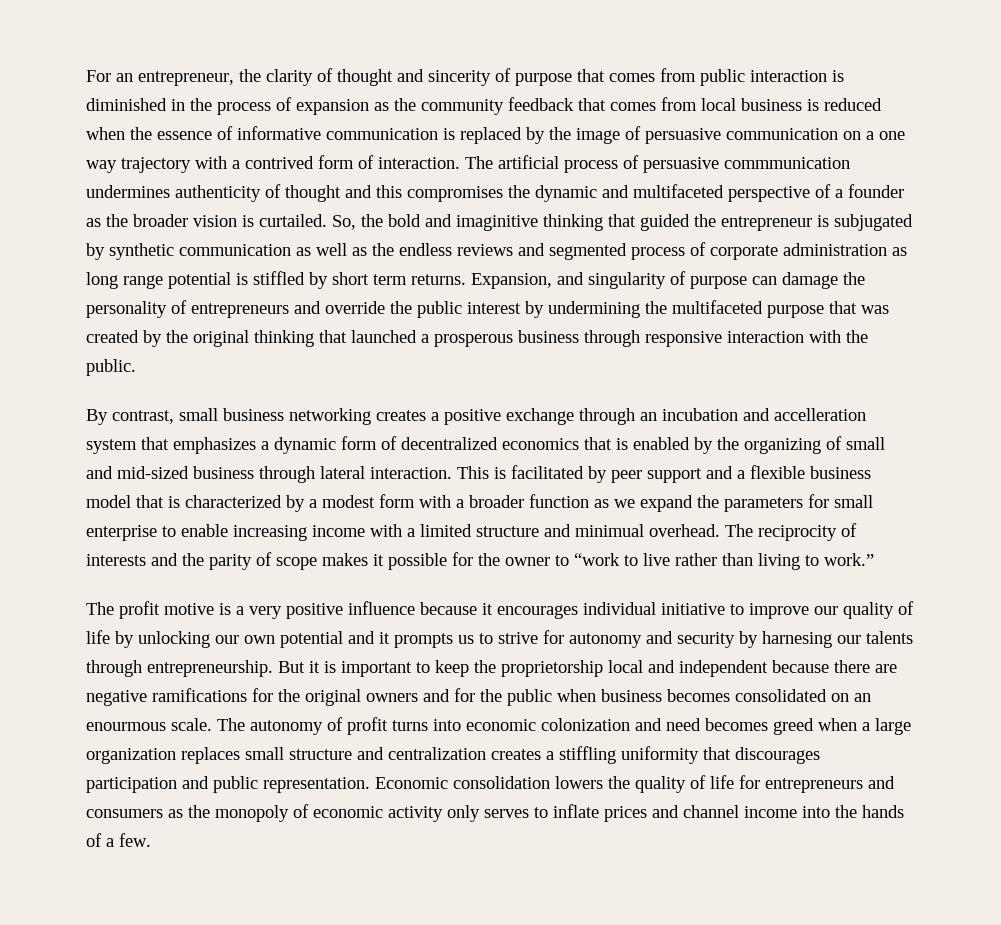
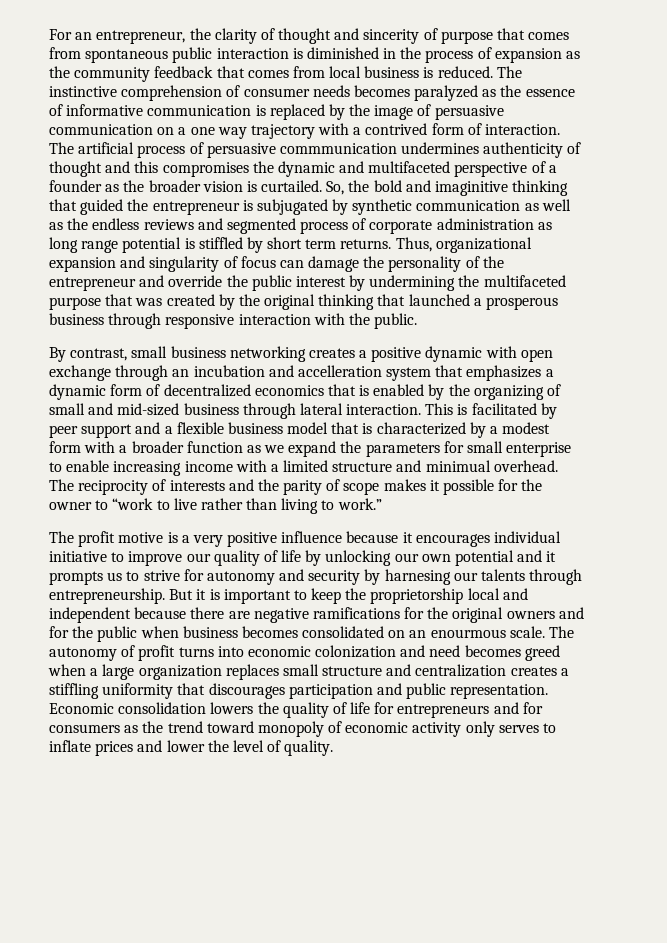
- For an entrepreneur, the clarity of thought and sincerity of purpose that comes from public interaction is diminished in the process of expansion as the community feedback that comes from local business is reduced when the essence of informative communication is replaced by the image of persuasive communication on a one way trajectory with a contrived form of interaction.
+ For an entrepreneur, the clarity of thought and sincerity of purpose that comes from spontaneous public interaction is diminished in the process of expansion as the community feedback that comes from local business is reduced. The instinctive comprehension of consumer needs becomes paralyzed as the essence of informative communication is replaced by the image of persuasive communication on a one way trajectory with a contrived form of interaction.
- Expansion, and singularity of purpose can damage the personality of entrepreneurs and override the public interest by undermining the multifaceted purpose that was created by the original thinking that launched a prosperous business through responsive interaction with the public.
+ Thus, organizational expansion and singularity of focus can damage the personality of the entrepreneur and override the public interest by undermining the multifaceted purpose that was created by the original thinking that launched a prosperous business through responsive interaction with the public.
- By contrast, small business networking creates a positive exchange through an incubation and accelleration system that emphasizes a dynamic form of decentralized economics that is enabled by the organizing of small and mid-sized business through lateral interaction.
+ By contrast, small business networking creates a positive dynamic with open exchange through an incubation and accelleration system that emphasizes a dynamic form of decentralized economics that is enabled by the organizing of small and mid-sized business through lateral interaction.
- Economic consolidation lowers the quality of life for entrepreneurs and consumers as the monopoly of economic activity only serves to inflate prices and channel income into the hands of a few.
+ Economic consolidation lowers the quality of life for entrepreneurs and for consumers as the trend toward monopoly of economic activity only serves to inflate prices and lower the level of quality.

